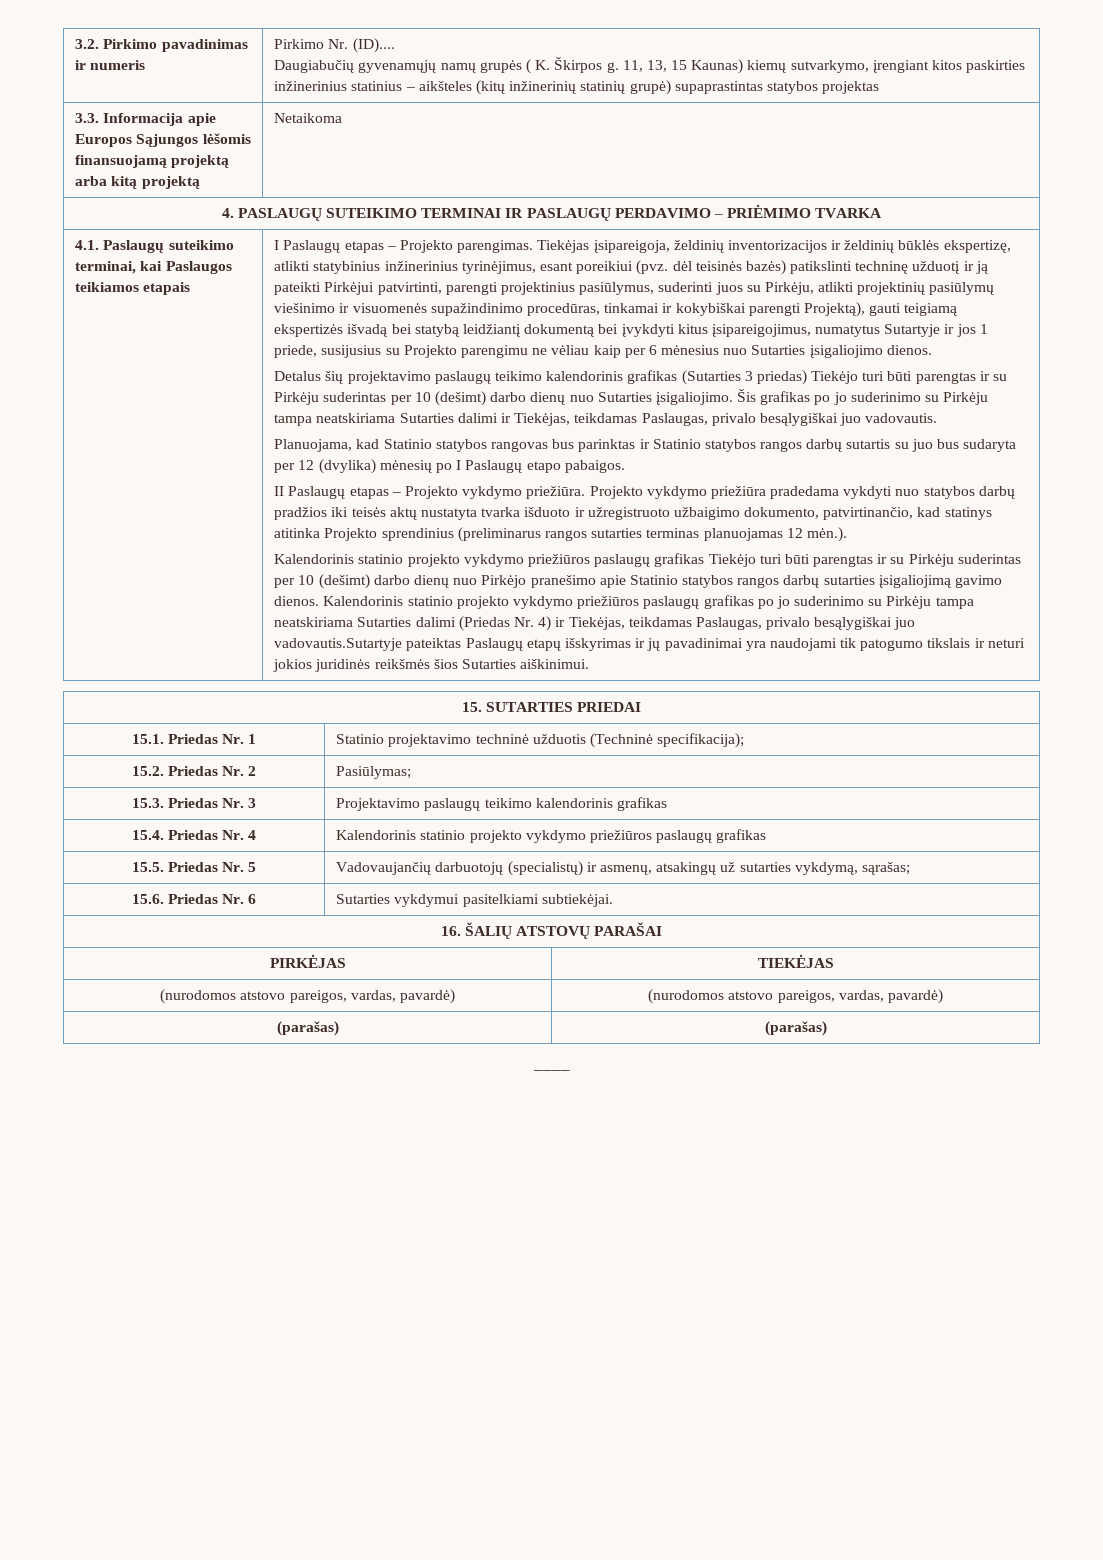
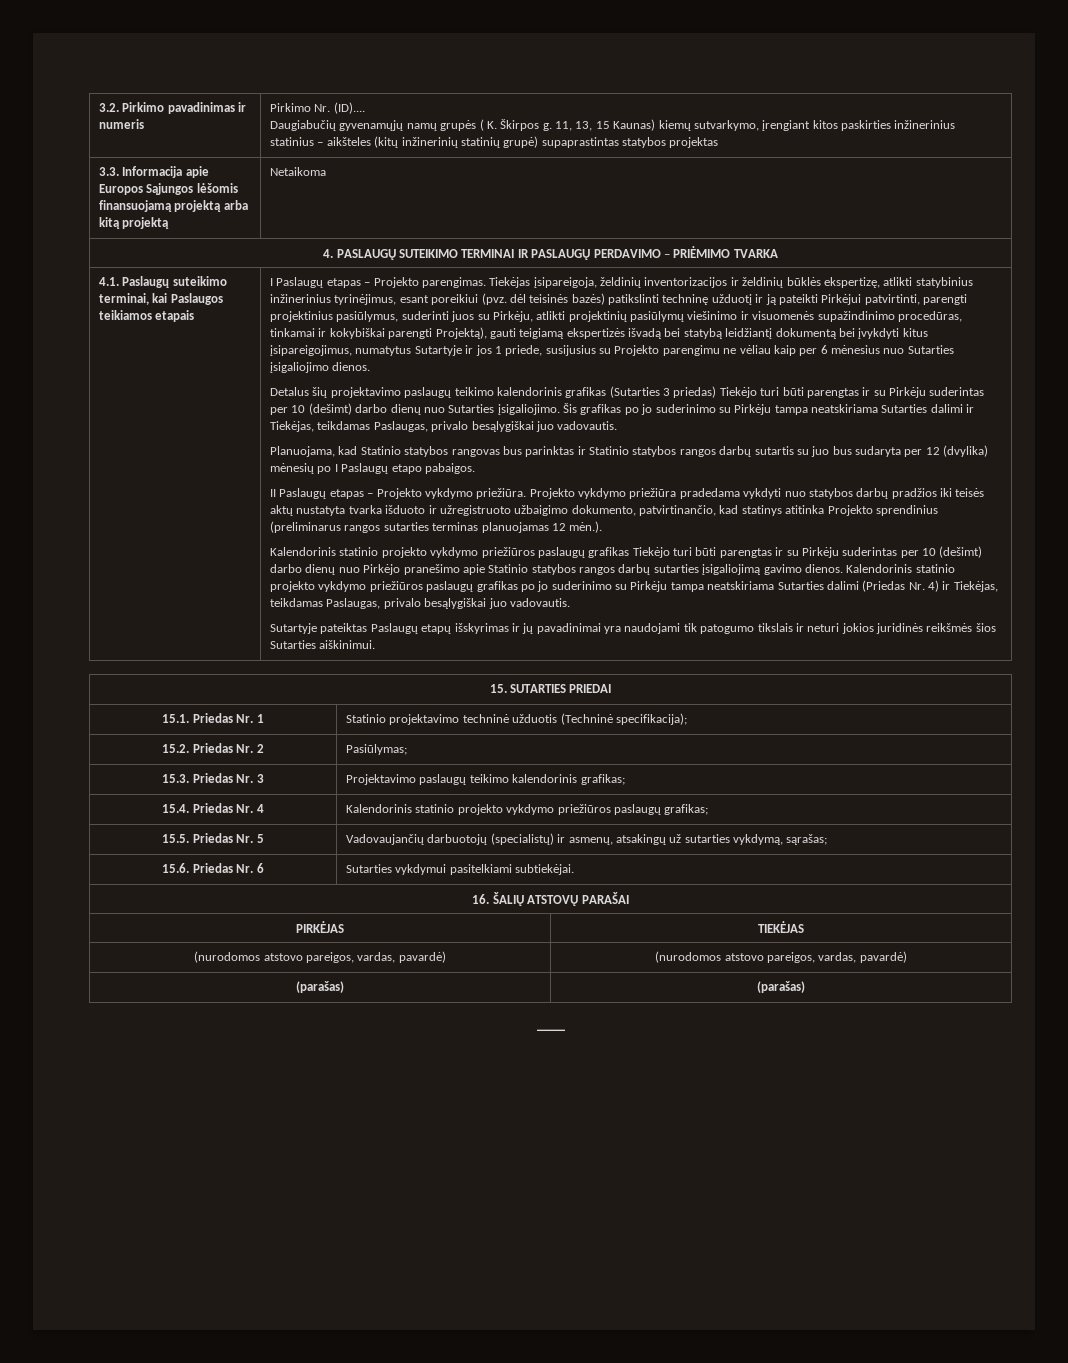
- Kalendorinis statinio projekto vykdymo priežiūros paslaugų grafikas po jo suderinimo su Pirkėju tampa neatskiriama Sutarties dalimi (Priedas Nr. 4) ir Tiekėjas, teikdamas Paslaugas, privalo besąlygiškai juo vadovautis.Sutartyje pateiktas Paslaugų etapų išskyrimas ir jų pavadinimai yra naudojami tik patogumo tikslais ir neturi jokios juridinės reikšmės šios Sutarties aiškinimui.
+ Kalendorinis statinio projekto vykdymo priežiūros paslaugų grafikas po jo suderinimo su Pirkėju tampa neatskiriama Sutarties dalimi (Priedas Nr. 4) ir Tiekėjas, teikdamas Paslaugas, privalo besąlygiškai juo vadovautis.
+ Sutartyje pateiktas Paslaugų etapų išskyrimas ir jų pavadinimai yra naudojami tik patogumo tikslais ir neturi jokios juridinės reikšmės šios Sutarties aiškinimui.
- 15.3. Priedas Nr. 3 | Projektavimo paslaugų teikimo kalendorinis grafikas
+ 15.3. Priedas Nr. 3 | Projektavimo paslaugų teikimo kalendorinis grafikas;
- 15.4. Priedas Nr. 4 | Kalendorinis statinio projekto vykdymo priežiūros paslaugų grafikas
+ 15.4. Priedas Nr. 4 | Kalendorinis statinio projekto vykdymo priežiūros paslaugų grafikas;

